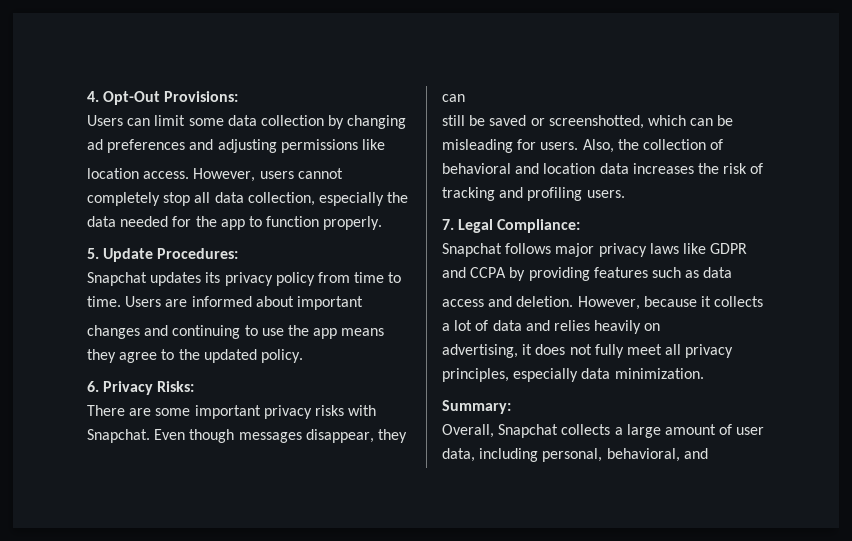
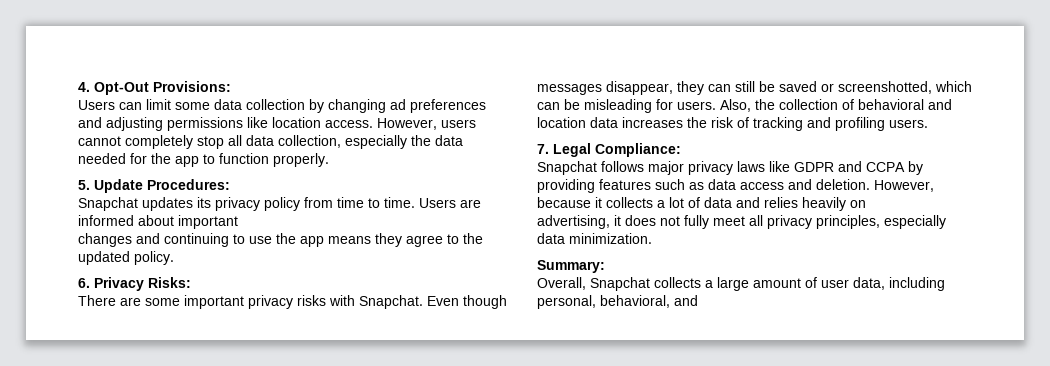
- Users can limit some data collection by changing ad preferences and adjusting permissions like
- location access.
+ Users can limit some data collection by changing ad preferences and adjusting permissions like location access.
- Even though messages disappear, they can
- still be saved or screenshotted, which can be misleading for users.
+ Even though messages disappear, they can still be saved or screenshotted, which can be misleading for users.
- Snapchat follows major privacy laws like GDPR and CCPA by providing features such as data
- access and deletion.
+ Snapchat follows major privacy laws like GDPR and CCPA by providing features such as data access and deletion.

